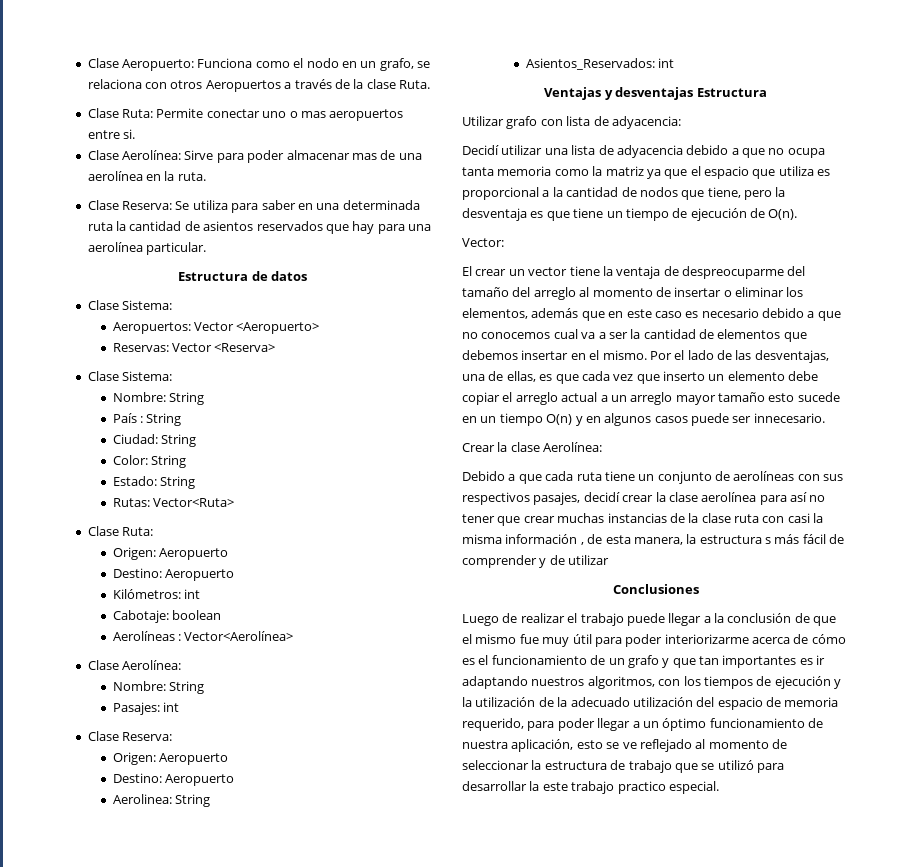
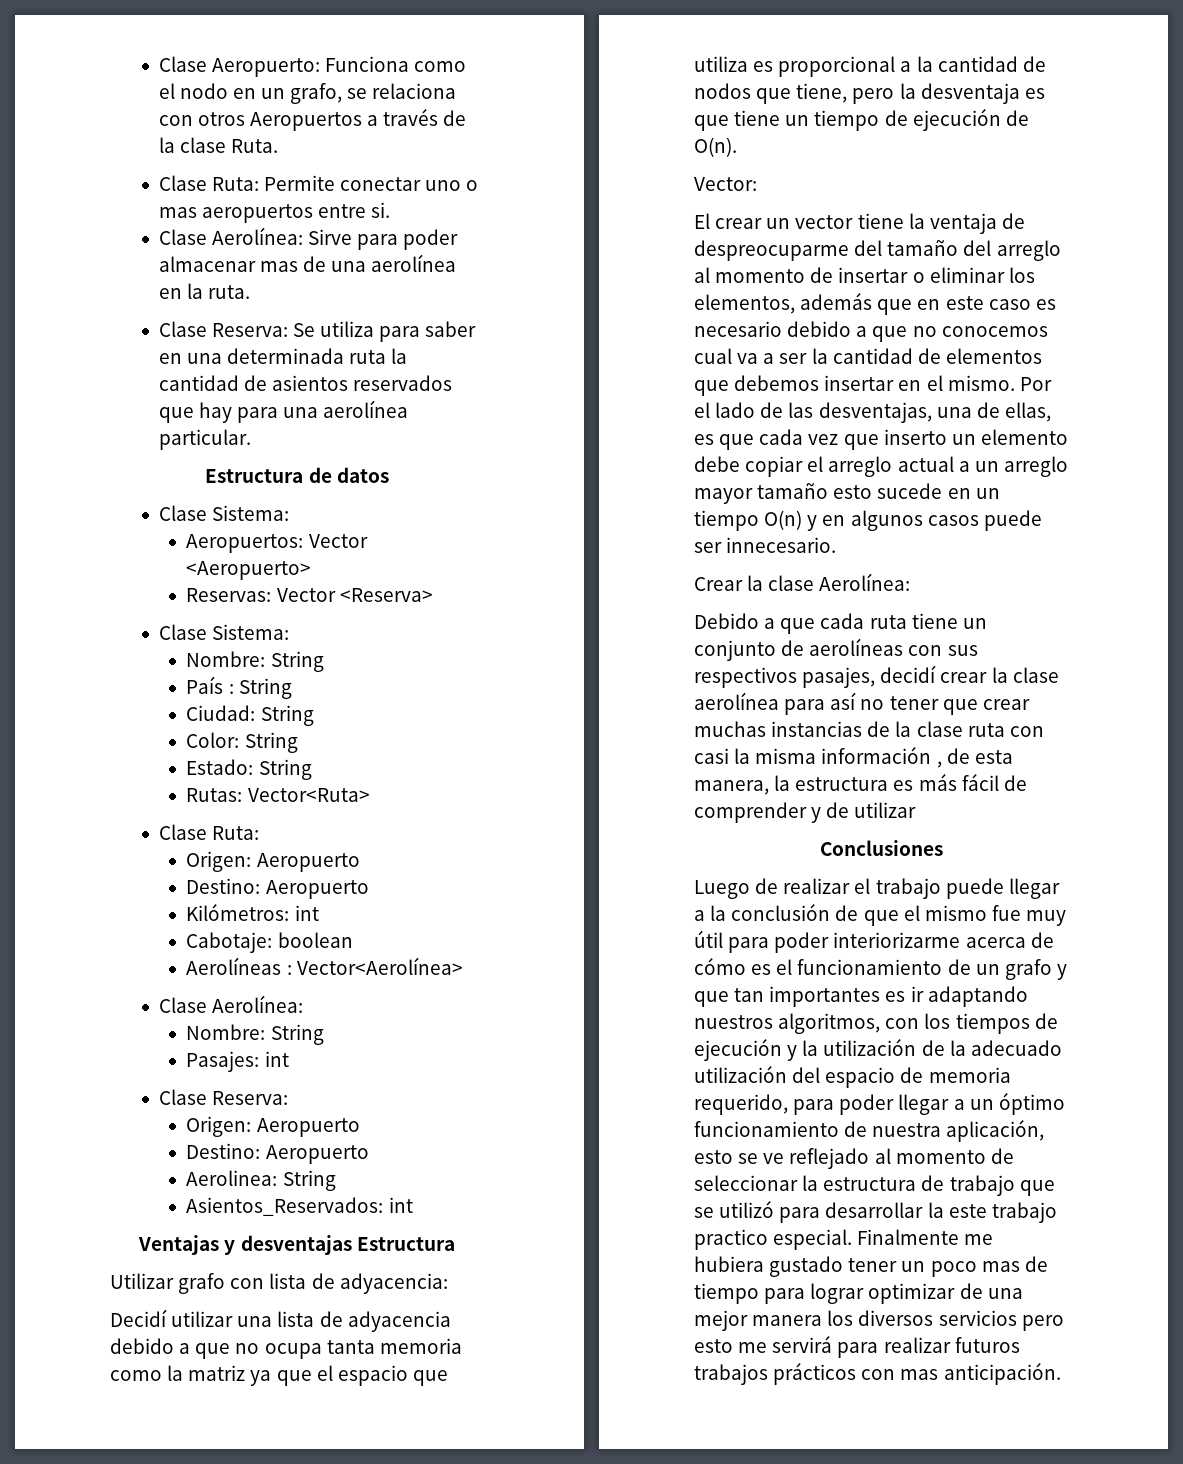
- Debido a que cada ruta tiene un conjunto de aerolíneas con sus respectivos pasajes, decidí crear la clase aerolínea para así no tener que crear muchas instancias de la clase ruta con casi la misma información , de esta manera, la estructura s más fácil de comprender y de utilizar
+ Debido a que cada ruta tiene un conjunto de aerolíneas con sus respectivos pasajes, decidí crear la clase aerolínea para así no tener que crear muchas instancias de la clase ruta con casi la misma información , de esta manera, la estructura es más fácil de comprender y de utilizar
+ Finalmente me hubiera gustado tener un poco mas de tiempo para lograr optimizar de una mejor manera los diversos servicios pero esto me servirá para realizar futuros trabajos prácticos con mas anticipación.

